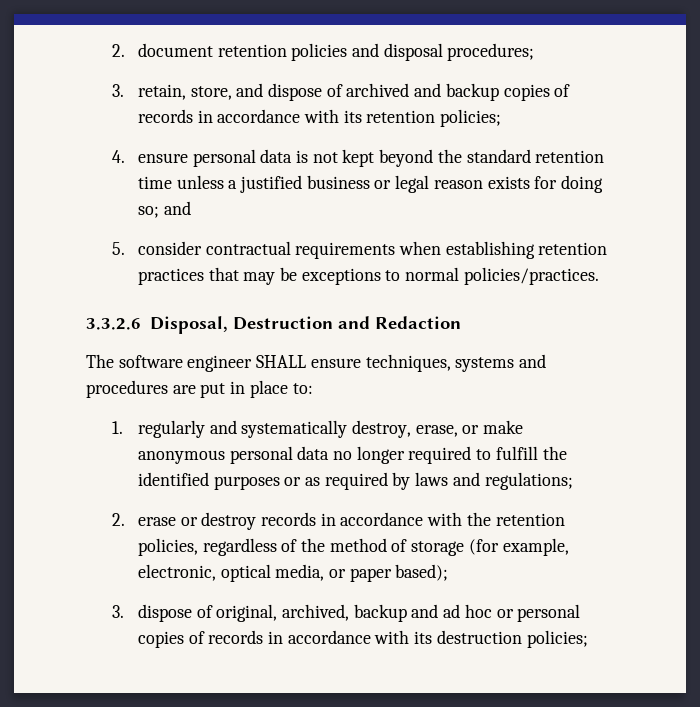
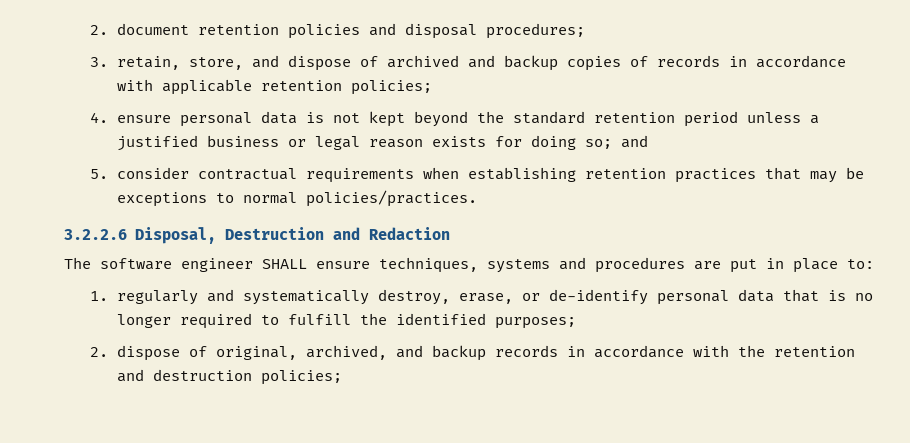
- 3. retain, store, and dispose of archived and backup copies of records in accordance with its retention policies;
+ 3. retain, store, and dispose of archived and backup copies of records in accordance with applicable retention policies;
- 4. ensure personal data is not kept beyond the standard retention time unless a justified business or legal reason exists for doing so; and
+ 4. ensure personal data is not kept beyond the standard retention period unless a justified business or legal reason exists for doing so; and
- 3.3.2.6 Disposal, Destruction and Redaction
+ 3.2.2.6 Disposal, Destruction and Redaction
- 1. regularly and systematically destroy, erase, or make anonymous personal data no longer required to fulfill the identified purposes or as required by laws and regulations;
- 2. erase or destroy records in accordance with the retention policies, regardless of the method of storage (for example, electronic, optical media, or paper based);
- 3. dispose of original, archived, backup and ad hoc or personal copies of records in accordance with its destruction policies;
+ 1. regularly and systematically destroy, erase, or de-identify personal data that is no longer required to fulfill the identified purposes;
+ 2. dispose of original, archived, and backup records in accordance with the retention and destruction policies;

